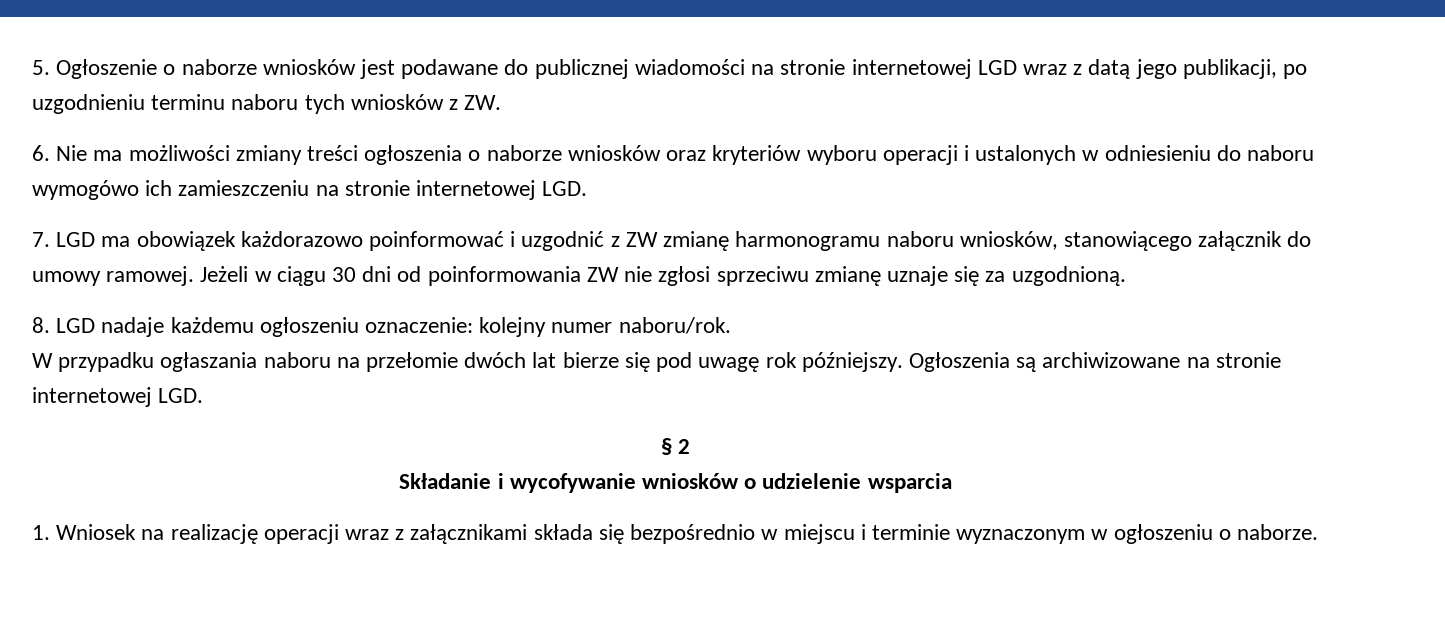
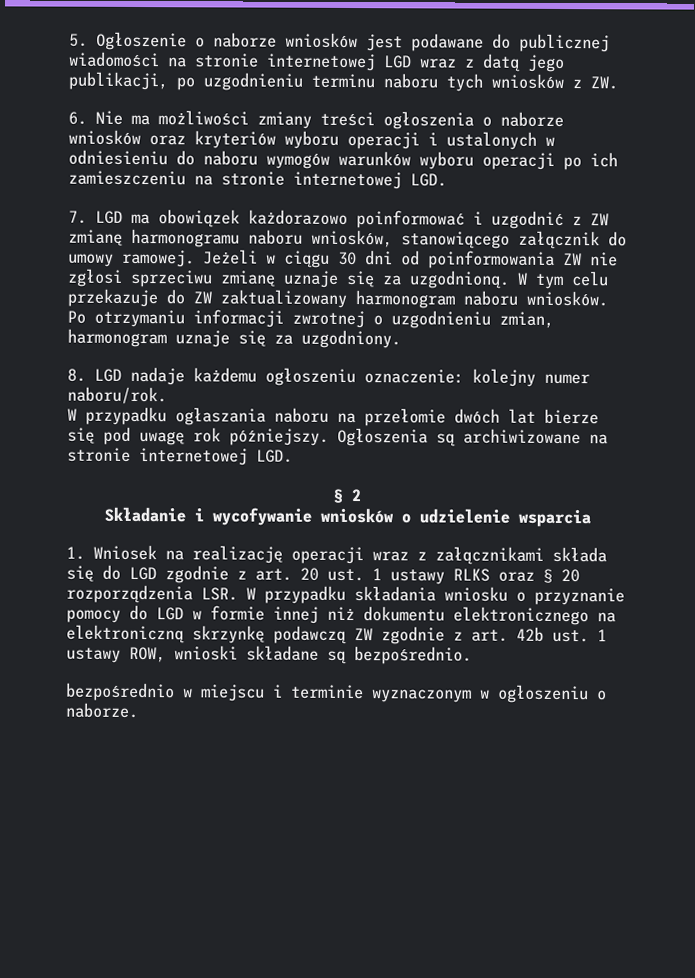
- 6. Nie ma możliwości zmiany treści ogłoszenia o naborze wniosków oraz kryteriów wyboru operacji i ustalonych w odniesieniu do naboru wymogówo ich zamieszczeniu na stronie internetowej LGD.
+ 6. Nie ma możliwości zmiany treści ogłoszenia o naborze wniosków oraz kryteriów wyboru operacji i ustalonych w odniesieniu do naboru wymogów warunków wyboru operacji po ich zamieszczeniu na stronie internetowej LGD.
+ W tym celu przekazuje do ZW zaktualizowany harmonogram naboru wniosków. Po otrzymaniu informacji zwrotnej o uzgodnieniu zmian, harmonogram uznaje się za uzgodniony.
- 1. Wniosek na realizację operacji wraz z załącznikami składa się bezpośrednio w miejscu i terminie wyznaczonym w ogłoszeniu o naborze.
+ 1. Wniosek na realizację operacji wraz z załącznikami składa się do LGD zgodnie z art. 20 ust. 1 ustawy RLKS oraz § 20 rozporządzenia LSR. W przypadku składania wniosku o przyznanie pomocy do LGD w formie innej niż dokumentu elektronicznego na elektroniczną skrzynkę podawczą ZW zgodnie z art. 42b ust. 1 ustawy ROW, wnioski składane są bezpośrednio.
+ bezpośrednio w miejscu i terminie wyznaczonym w ogłoszeniu o naborze.

